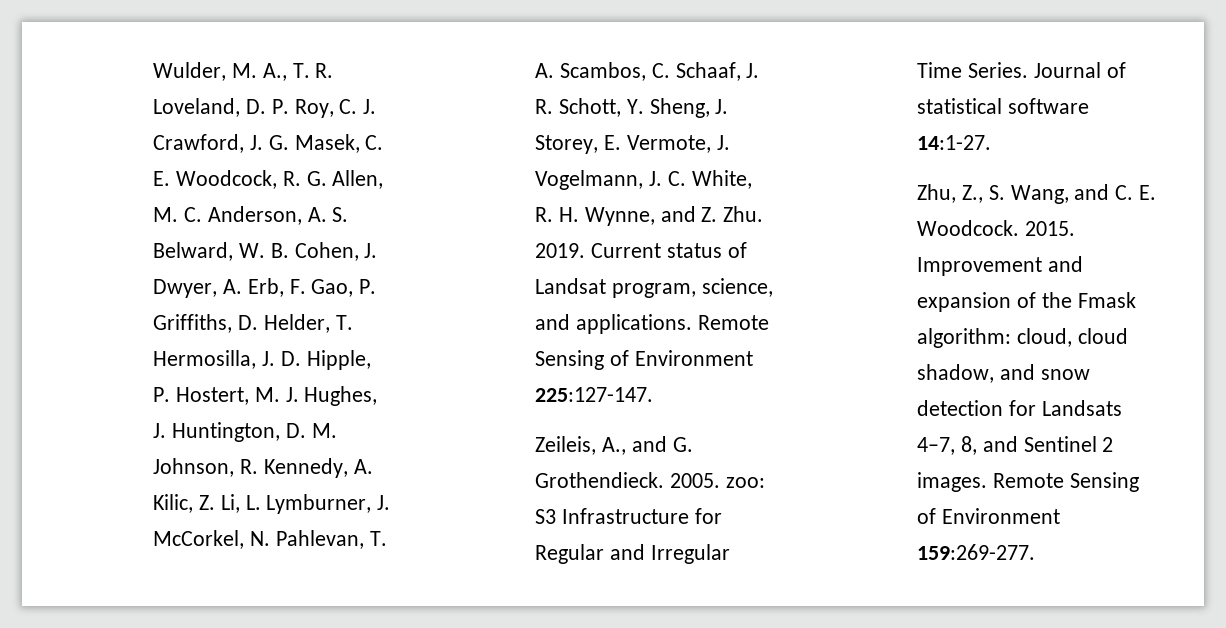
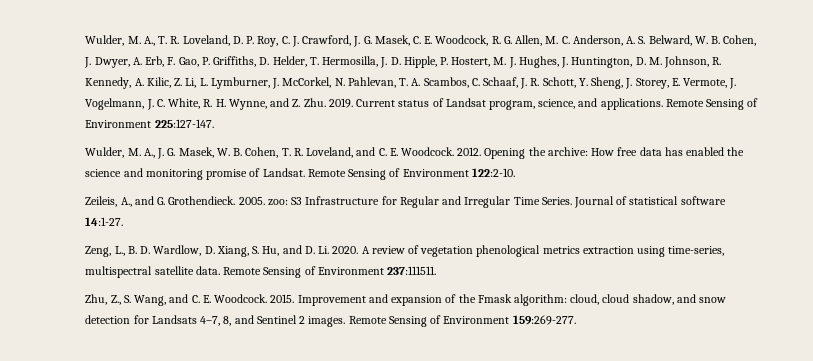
+ Wulder, M. A., J. G. Masek, W. B. Cohen, T. R. Loveland, and C. E. Woodcock. 2012. Opening the archive: How free data has enabled the science and monitoring promise of Landsat. Remote Sensing of Environment 122:2-10.
+ Zeng, L., B. D. Wardlow, D. Xiang, S. Hu, and D. Li. 2020. A review of vegetation phenological metrics extraction using time-series, multispectral satellite data. Remote Sensing of Environment 237:111511.

